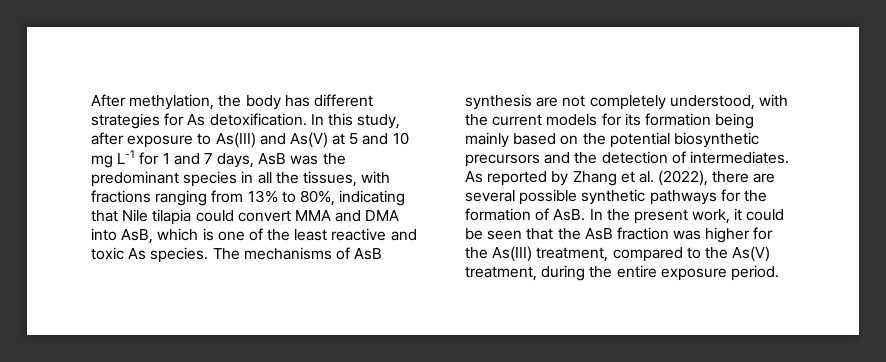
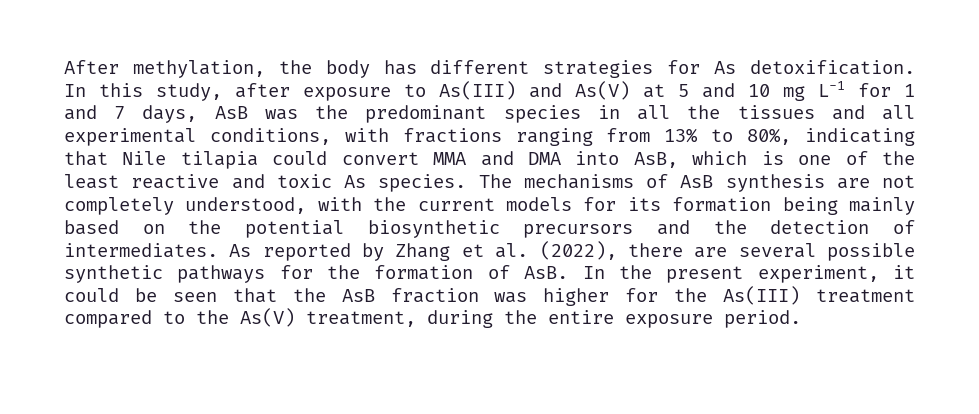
- In this study, after exposure to As(III) and As(V) at 5 and 10 mg L-1 for 1 and 7 days, AsB was the predominant species in all the tissues, with fractions ranging from 13% to 80%, indicating that Nile tilapia could convert MMA and DMA into AsB, which is one of the least reactive and toxic As species.
+ In this study, after exposure to As(III) and As(V) at 5 and 10 mg L-1 for 1 and 7 days, AsB was the predominant species in all the tissues and all experimental conditions, with fractions ranging from 13% to 80%, indicating that Nile tilapia could convert MMA and DMA into AsB, which is one of the least reactive and toxic As species.
- As reported by Zhang et al. (2022), there are several possible synthetic pathways for the formation of AsB. In the present work, it could be seen that the AsB fraction was higher for the As(III) treatment, compared to the As(V) treatment, during the entire exposure period.
+ As reported by Zhang et al. (2022), there are several possible synthetic pathways for the formation of AsB. In the present experiment, it could be seen that the AsB fraction was higher for the As(III) treatment compared to the As(V) treatment, during the entire exposure period.

